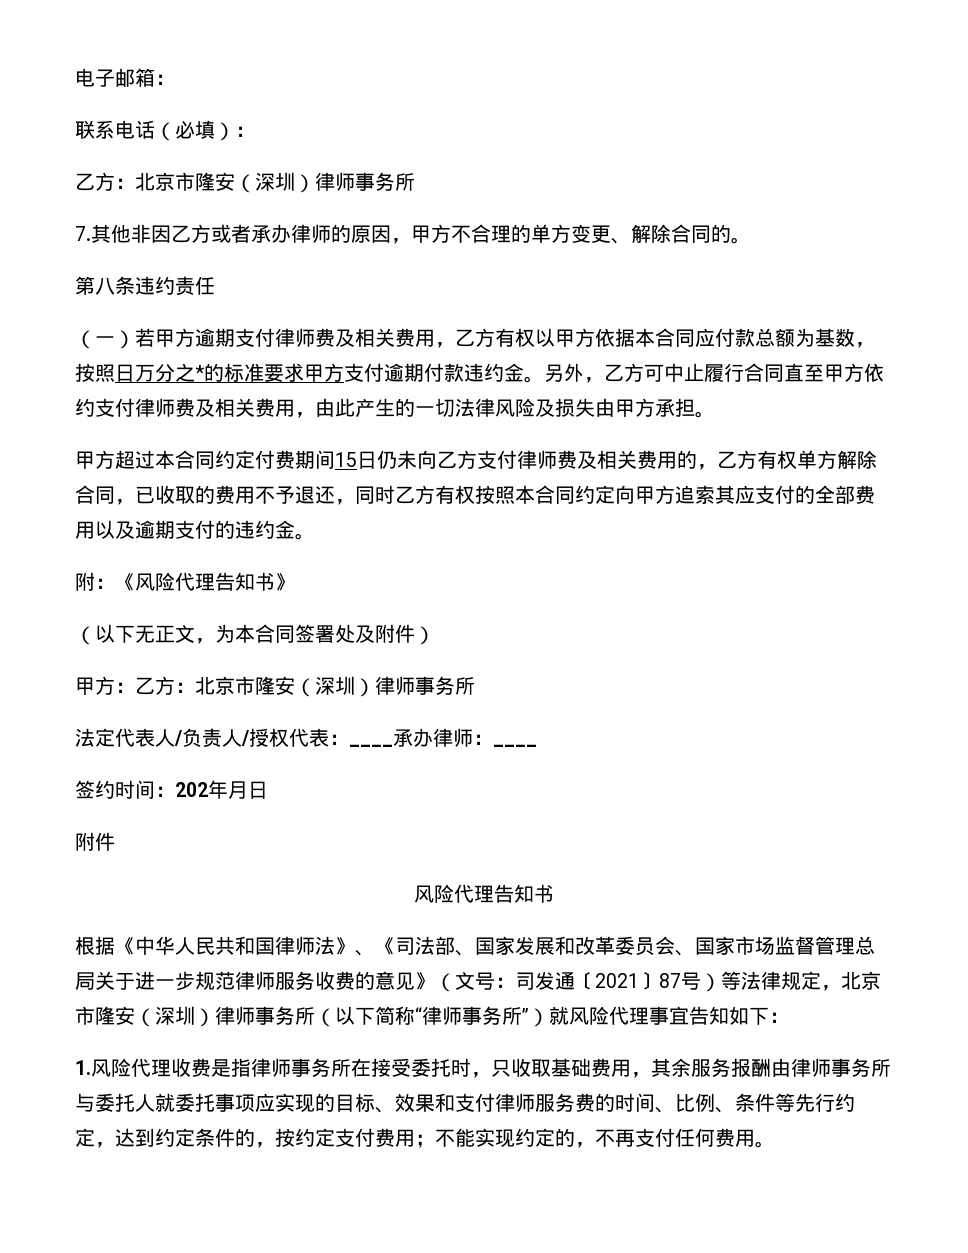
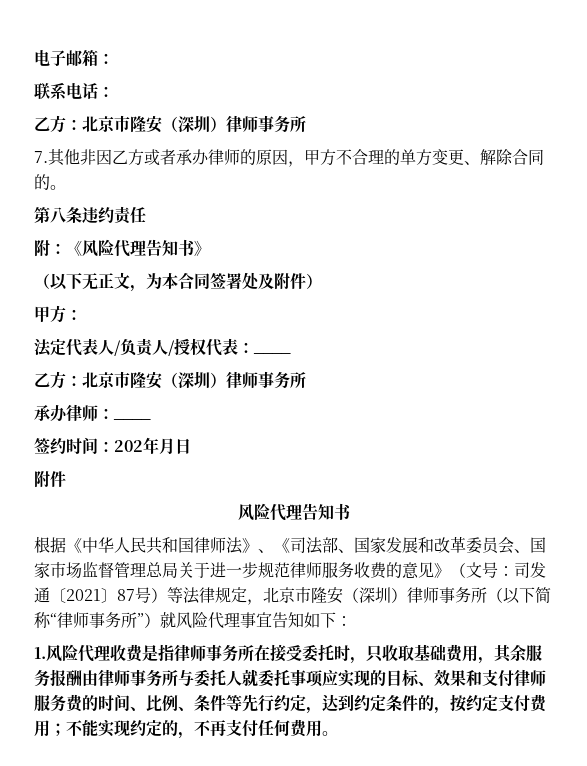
- 联系电话（必填）：
+ 联系电话：
- （一）若甲方逾期支付律师费及相关费用，乙方有权以甲方依据本合同应付款总额为基数，按照日万分之*的标准要求甲方支付逾期付款违约金。另外，乙方可中止履行合同直至甲方依约支付律师费及相关费用，由此产生的一切法律风险及损失由甲方承担。
- 甲方超过本合同约定付费期间15日仍未向乙方支付律师费及相关费用的，乙方有权单方解除合同，已收取的费用不予退还，同时乙方有权按照本合同约定向甲方追索其应支付的全部费用以及逾期支付的违约金。
- 甲方：乙方：北京市隆安（深圳）律师事务所
- 法定代表人/负责人/授权代表：____承办律师：____
+ 甲方：
+ 法定代表人/负责人/授权代表：____
+ 乙方：北京市隆安（深圳）律师事务所
+ 承办律师：____

